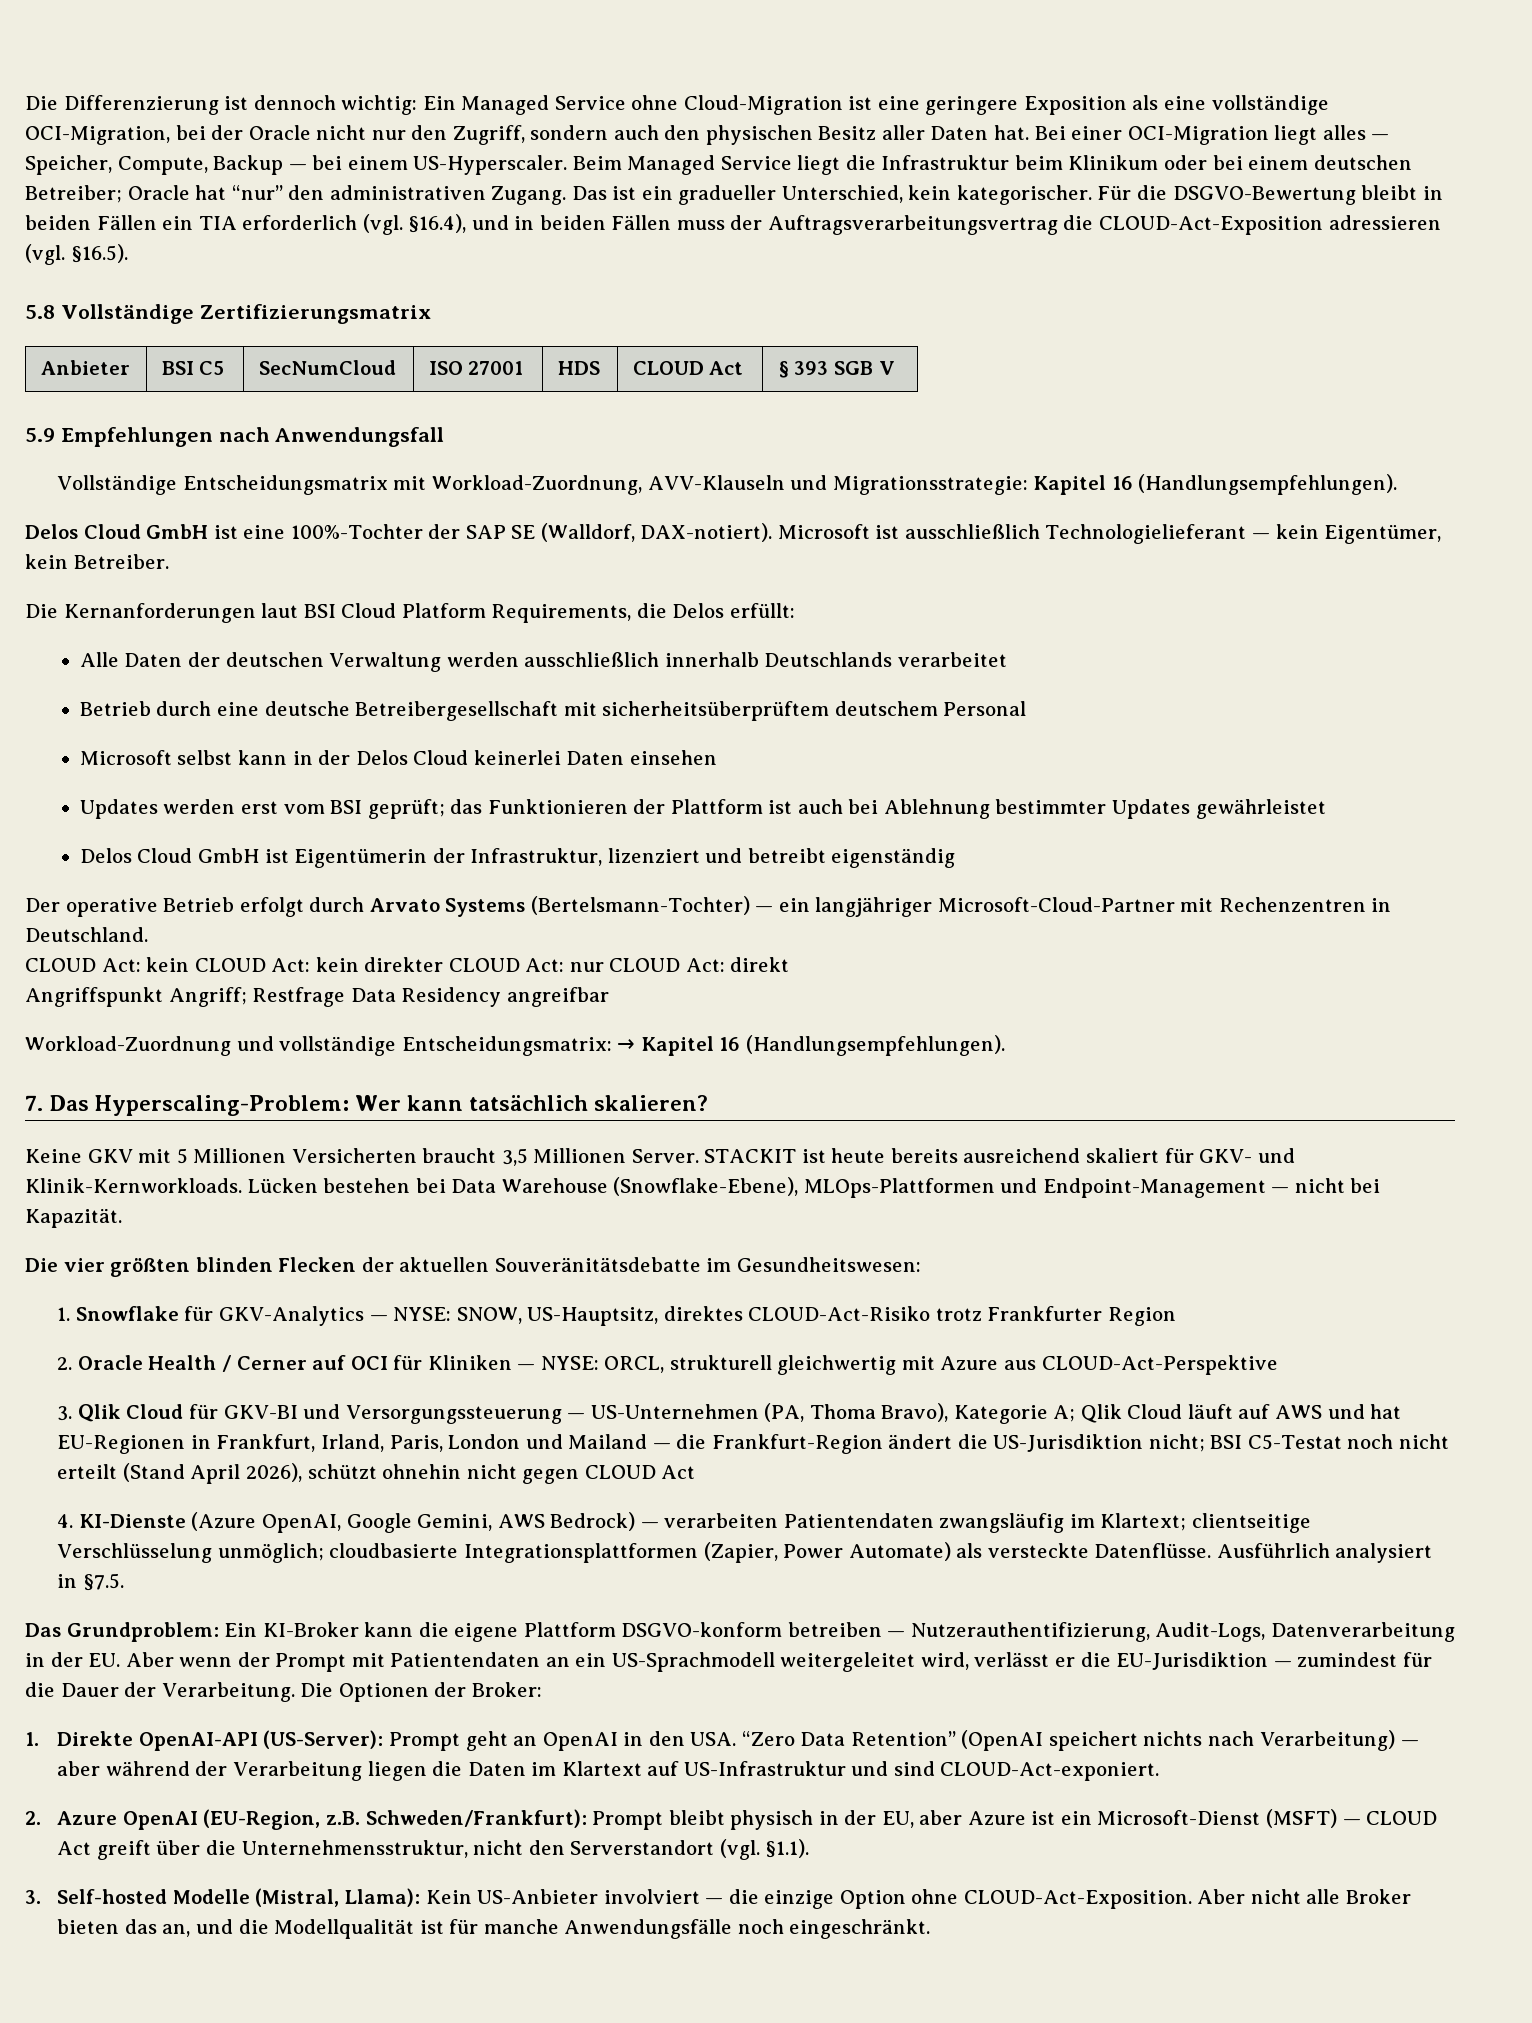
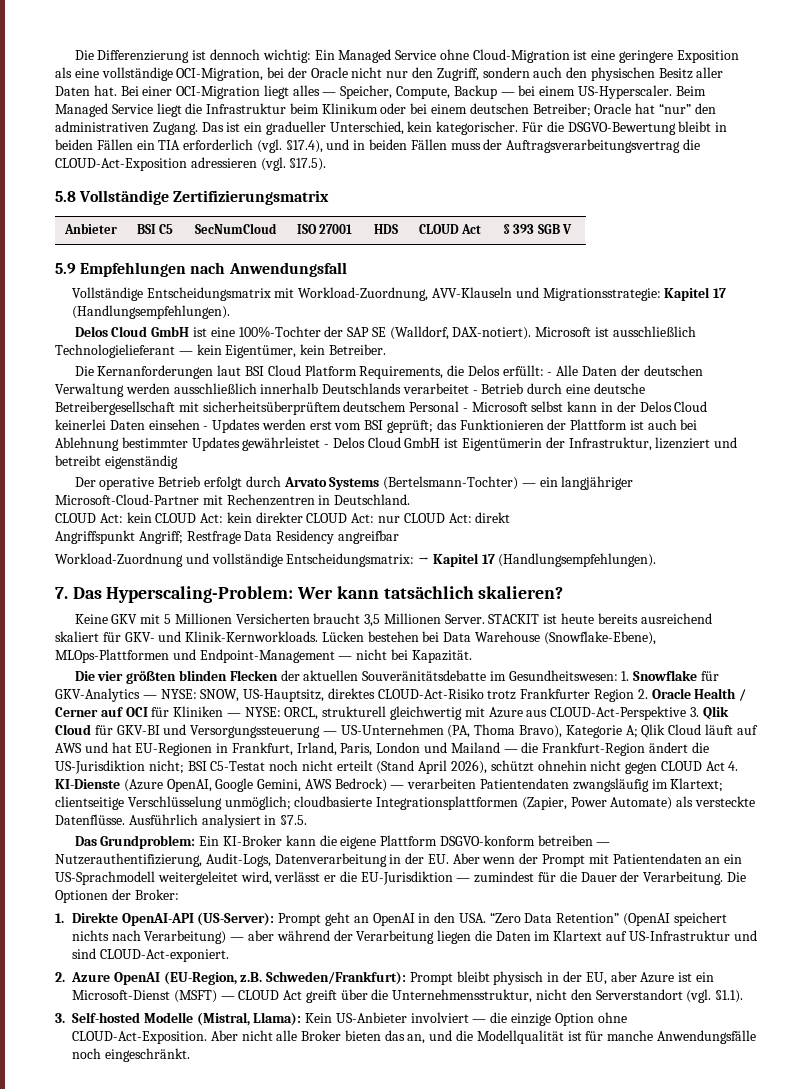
- Für die DSGVO-Bewertung bleibt in beiden Fällen ein TIA erforderlich (vgl. §16.4), und in beiden Fällen muss der Auftragsverarbeitungsvertrag die CLOUD-Act-Exposition adressieren (vgl. §16.5).
+ Für die DSGVO-Bewertung bleibt in beiden Fällen ein TIA erforderlich (vgl. §17.4), und in beiden Fällen muss der Auftragsverarbeitungsvertrag die CLOUD-Act-Exposition adressieren (vgl. §17.5).
- Vollständige Entscheidungsmatrix mit Workload-Zuordnung, AVV-Klauseln und Migrationsstrategie: Kapitel 16 (Handlungsempfehlungen).
+ Vollständige Entscheidungsmatrix mit Workload-Zuordnung, AVV-Klauseln und Migrationsstrategie: Kapitel 17 (Handlungsempfehlungen).
- Die Kernanforderungen laut BSI Cloud Platform Requirements, die Delos erfüllt:
- Alle Daten der deutschen Verwaltung werden ausschließlich innerhalb Deutschlands verarbeitet
- Betrieb durch eine deutsche Betreibergesellschaft mit sicherheitsüberprüftem deutschem Personal
- Microsoft selbst kann in der Delos Cloud keinerlei Daten einsehen
- Updates werden erst vom BSI geprüft;
+ Die Kernanforderungen laut BSI Cloud Platform Requirements, die Delos erfüllt: - Alle Daten der deutschen Verwaltung werden ausschließlich innerhalb Deutschlands verarbeitet - Betrieb durch eine deutsche Betreibergesellschaft mit sicherheitsüberprüftem deutschem Personal - Microsoft selbst kann in der Delos Cloud keinerlei Daten einsehen - Updates werden erst vom BSI geprüft;
- das Funktionieren der Plattform ist auch bei Ablehnung bestimmter Updates gewährleistet
- Delos Cloud GmbH ist Eigentümerin der Infrastruktur, lizenziert und betreibt eigenständig
+ das Funktionieren der Plattform ist auch bei Ablehnung bestimmter Updates gewährleistet - Delos Cloud GmbH ist Eigentümerin der Infrastruktur, lizenziert und betreibt eigenständig
- Workload-Zuordnung und vollständige Entscheidungsmatrix: → Kapitel 16 (Handlungsempfehlungen).
+ Workload-Zuordnung und vollständige Entscheidungsmatrix: → Kapitel 17 (Handlungsempfehlungen).
- Die vier größten blinden Flecken der aktuellen Souveränitätsdebatte im Gesundheitswesen:
- 1. Snowflake für GKV-Analytics — NYSE:
+ Die vier größten blinden Flecken der aktuellen Souveränitätsdebatte im Gesundheitswesen: 1. Snowflake für GKV-Analytics — NYSE:
- SNOW, US-Hauptsitz, direktes CLOUD-Act-Risiko trotz Frankfurter Region
- 2. Oracle Health / Cerner auf OCI für Kliniken — NYSE:
+ SNOW, US-Hauptsitz, direktes CLOUD-Act-Risiko trotz Frankfurter Region 2. Oracle Health / Cerner auf OCI für Kliniken — NYSE:
- ORCL, strukturell gleichwertig mit Azure aus CLOUD-Act-Perspektive
- 3. Qlik Cloud für GKV-BI und Versorgungssteuerung — US-Unternehmen (PA, Thoma Bravo), Kategorie A;
+ ORCL, strukturell gleichwertig mit Azure aus CLOUD-Act-Perspektive 3. Qlik Cloud für GKV-BI und Versorgungssteuerung — US-Unternehmen (PA, Thoma Bravo), Kategorie A;
- BSI C5-Testat noch nicht erteilt (Stand April 2026), schützt ohnehin nicht gegen CLOUD Act
- 4. KI-Dienste (Azure OpenAI, Google Gemini, AWS Bedrock) — verarbeiten Patientendaten zwangsläufig im Klartext;
+ BSI C5-Testat noch nicht erteilt (Stand April 2026), schützt ohnehin nicht gegen CLOUD Act 4. KI-Dienste (Azure OpenAI, Google Gemini, AWS Bedrock) — verarbeiten Patientendaten zwangsläufig im Klartext;

